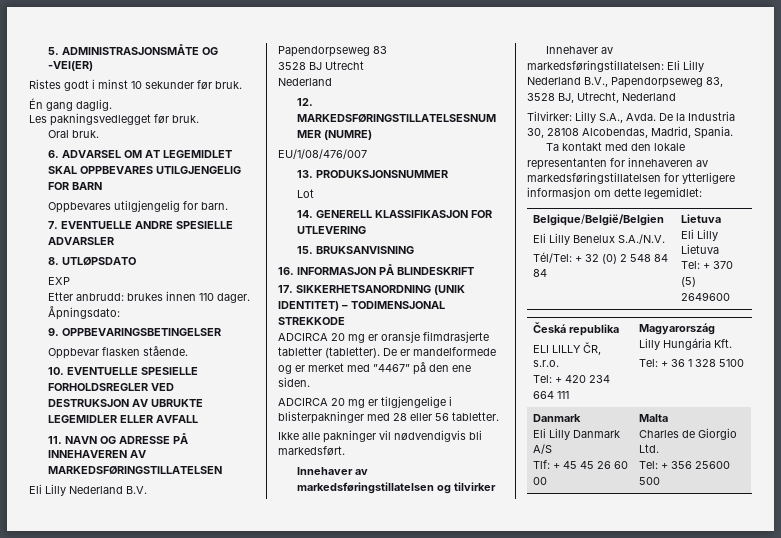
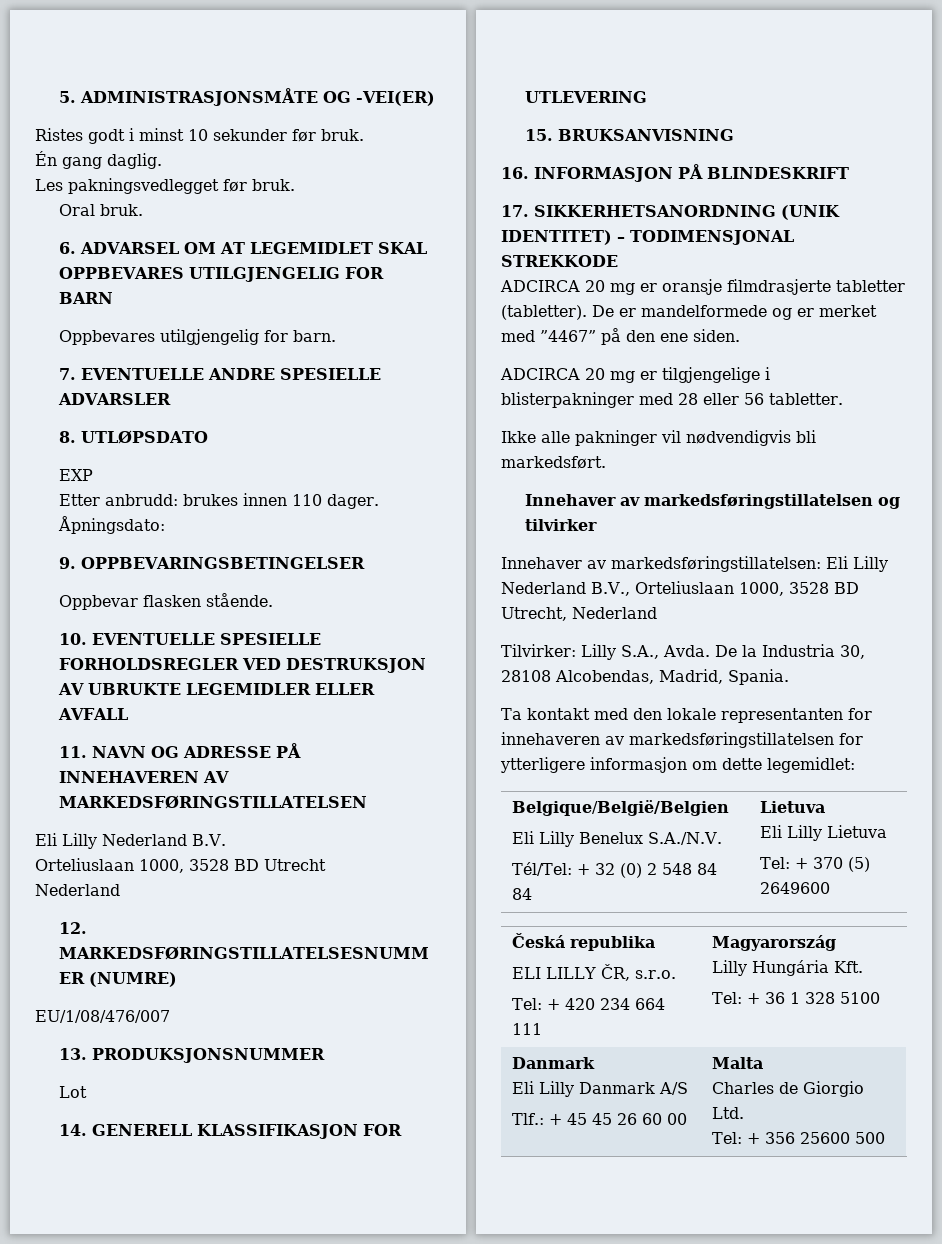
- Papendorpseweg 83
- 3528 BJ Utrecht
+ Orteliuslaan 1000, 3528 BD Utrecht
- Innehaver av markedsføringstillatelsen: Eli Lilly Nederland B.V., Papendorpseweg 83, 3528 BJ, Utrecht, Nederland
+ Innehaver av markedsføringstillatelsen: Eli Lilly Nederland B.V., Orteliuslaan 1000, 3528 BD Utrecht, Nederland
  Česká republika
  ELI LILLY ČR, s.r.o.
  Tel: + 420 234 664 111 | Magyarország
  Lilly Hungária Kft.
  Tel: + 36 1 328 5100
  Danmark
  Eli Lilly Danmark A/S
- Tlf: + 45 45 26 60 00 | Malta
+ Tlf.: + 45 45 26 60 00 | Malta

